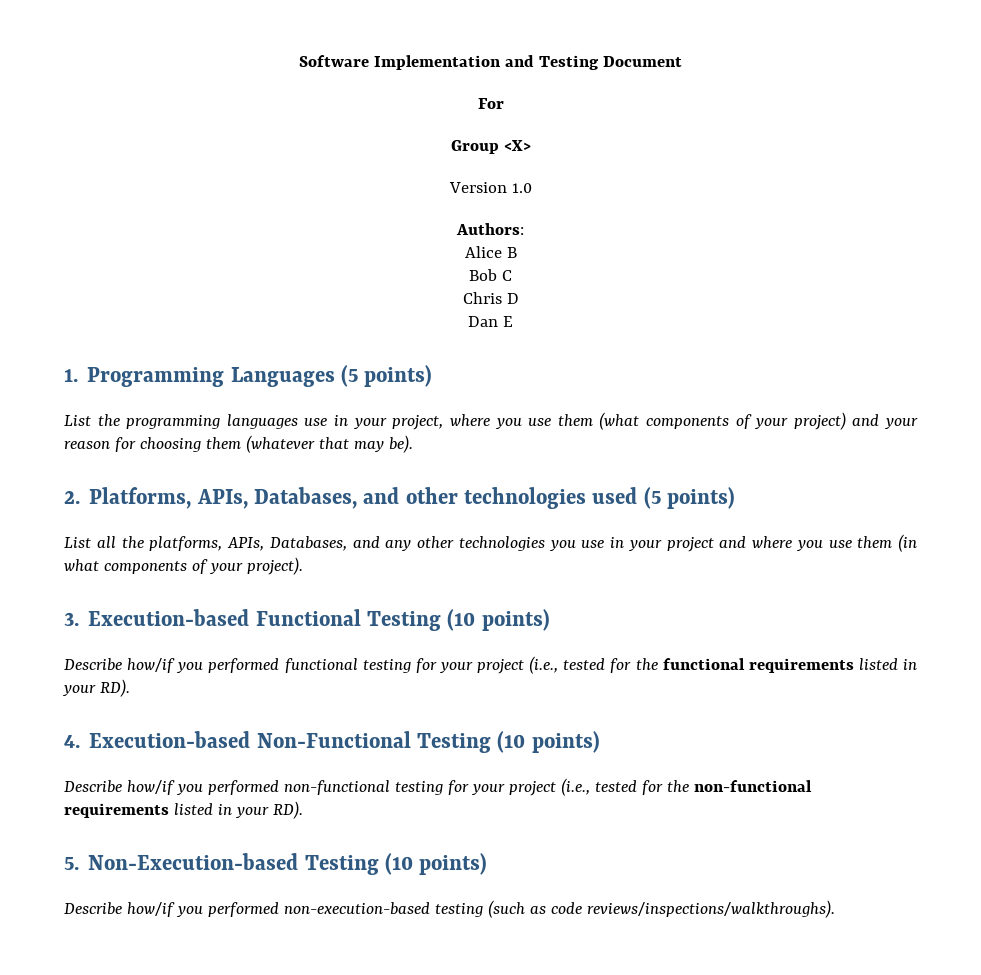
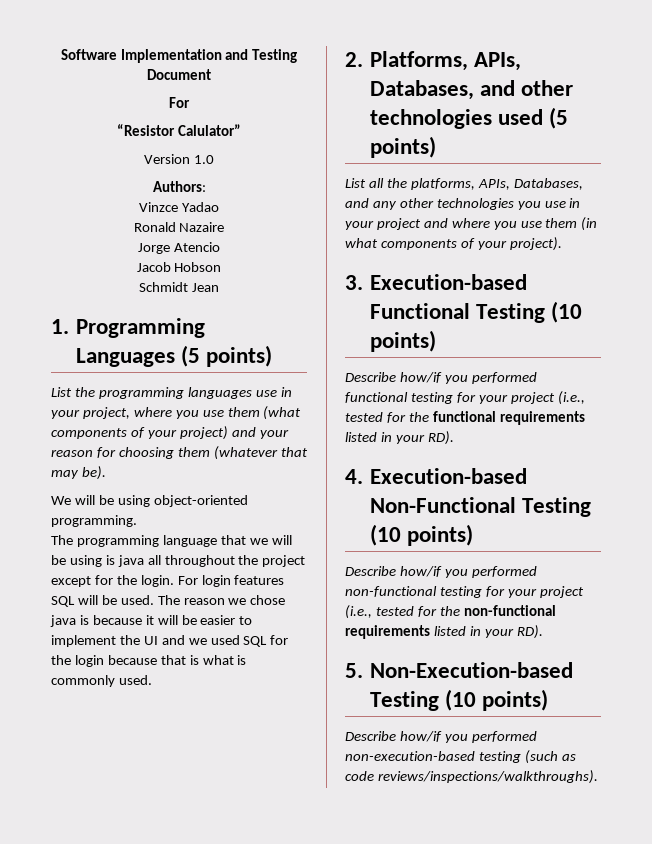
- Group <X>
+ “Resistor Calulator”
- Alice B
- Bob C
- Chris D
- Dan E
+ Vinzce Yadao
+ Ronald Nazaire
+ Jorge Atencio
+ Jacob Hobson
+ Schmidt Jean
+ We will be using object-oriented programming.
+ The programming language that we will be using is java all throughout the project except for the login. For login features SQL will be used. The reason we chose java is because it will be easier to implement the UI and we used SQL for the login because that is what is commonly used.

